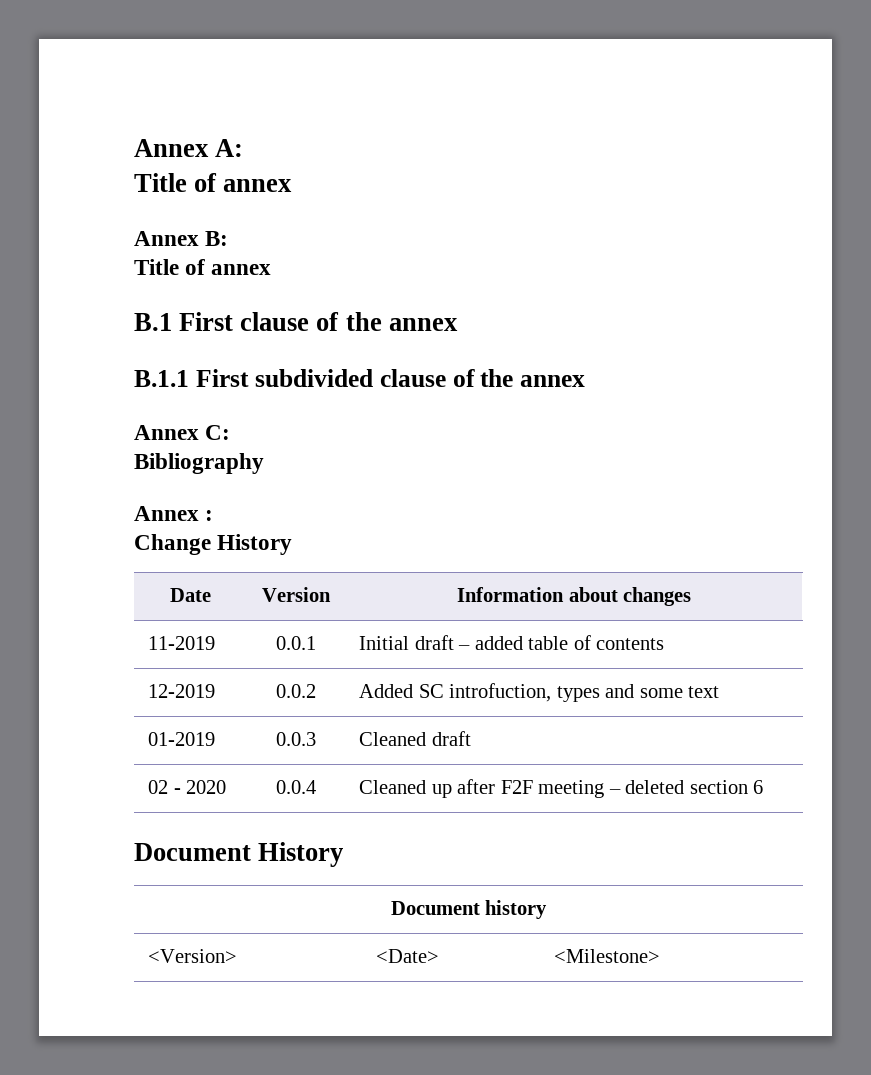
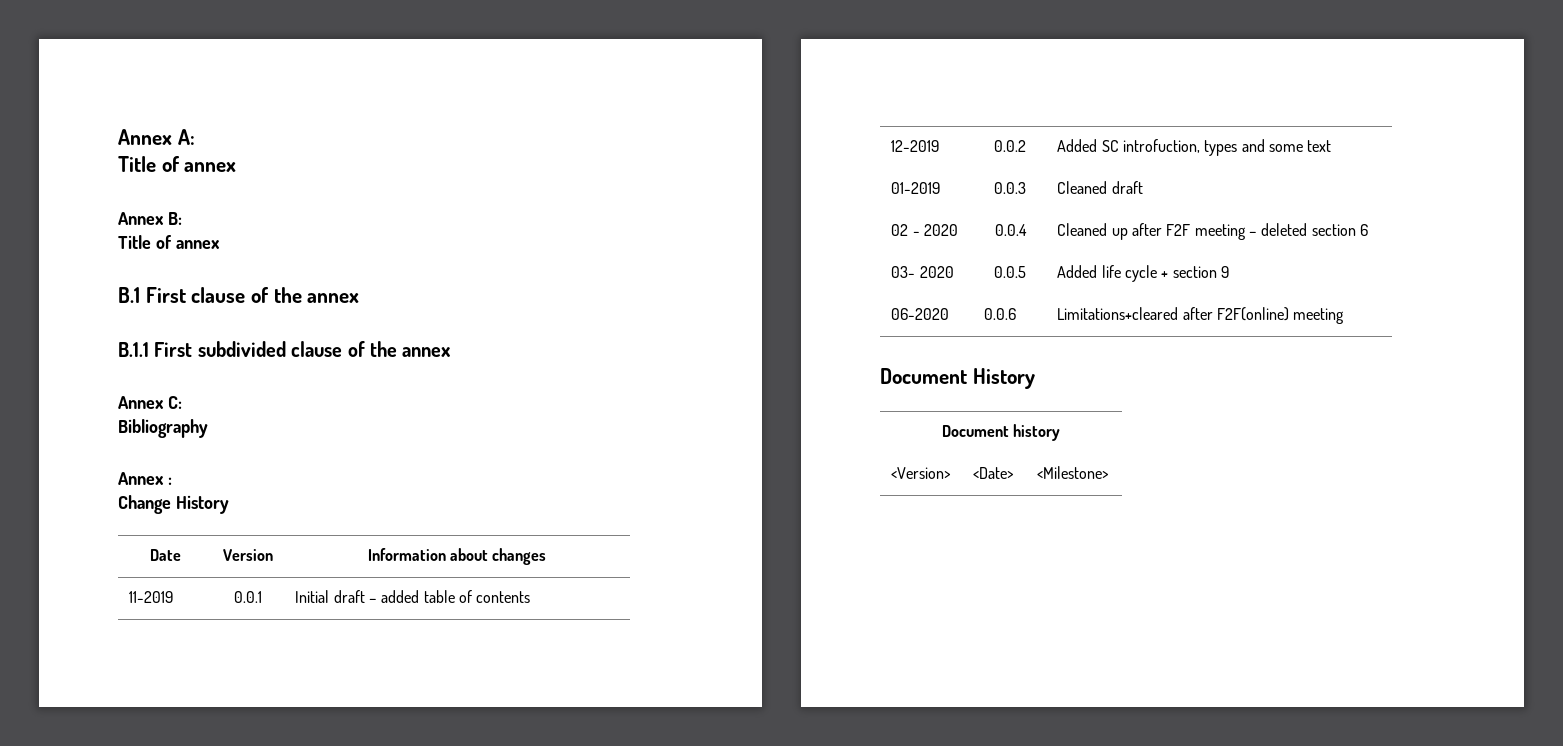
+ 03- 2020 | 0.0.5 | Added life cycle + section 9
+ 06-2020 | 0.0.6 | Limitations+cleared after F2F(online) meeting

